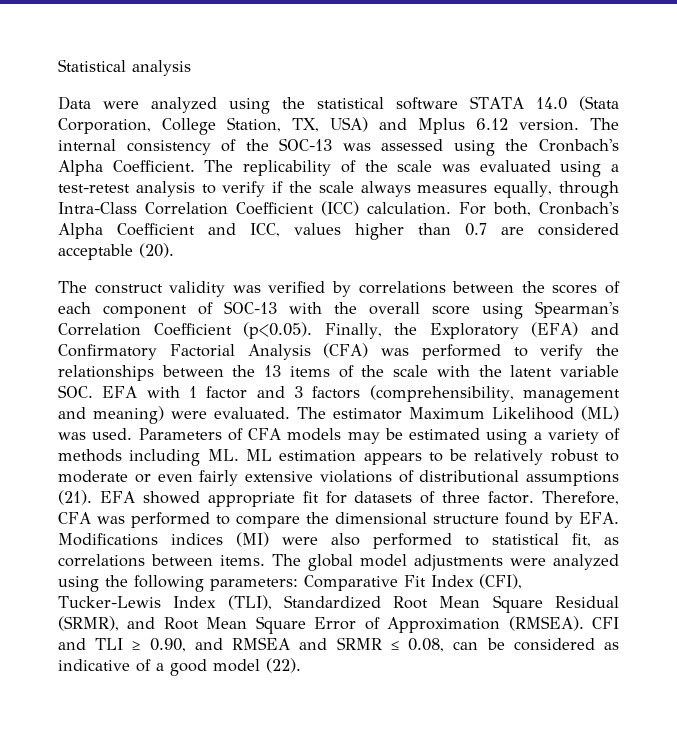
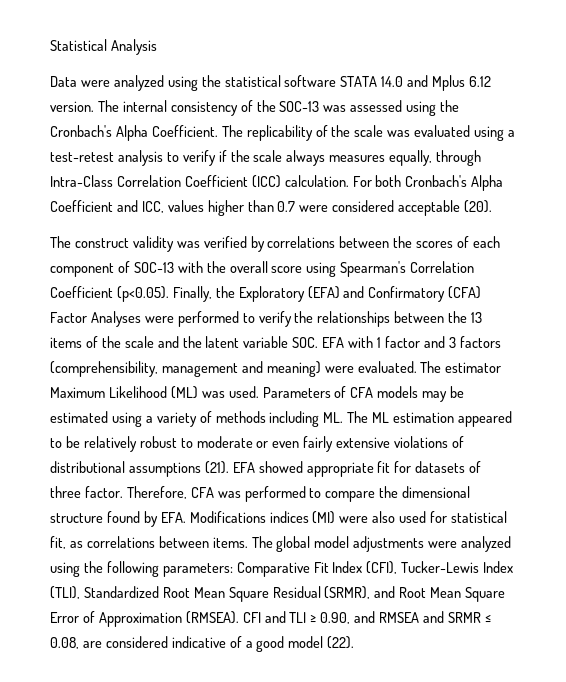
- Statistical analysis
+ Statistical Analysis
- Data were analyzed using the statistical software STATA 14.0 (Stata Corporation, College Station, TX, USA) and Mplus 6.12 version.
+ Data were analyzed using the statistical software STATA 14.0 and Mplus 6.12 version.
- For both, Cronbach's Alpha Coefficient and ICC, values higher than 0.7 are considered acceptable (20).
+ For both Cronbach's Alpha Coefficient and ICC, values higher than 0.7 were considered acceptable (20).
- The construct validity was verified by correlations between the scores of each component of SOC-13 with the overall score using Spearman's Correlation Coefficient (p<0.05). Finally, the Exploratory (EFA) and Confirmatory Factorial Analysis (CFA) was performed to verify the relationships between the 13 items of the scale with the latent variable SOC. EFA with 1 factor and 3 factors (comprehensibility, management and meaning) were evaluated.
+ The construct validity was verified by correlations between the scores of each component of SOC-13 with the overall score using Spearman's Correlation Coefficient (p<0.05). Finally, the Exploratory (EFA) and Confirmatory (CFA) Factor Analyses were performed to verify the relationships between the 13 items of the scale and the latent variable SOC. EFA with 1 factor and 3 factors (comprehensibility, management and meaning) were evaluated.
- Parameters of CFA models may be estimated using a variety of methods including ML. ML estimation appears to be relatively robust to moderate or even fairly extensive violations of distributional assumptions (21).
+ Parameters of CFA models may be estimated using a variety of methods including ML. The ML estimation appeared to be relatively robust to moderate or even fairly extensive violations of distributional assumptions (21).
- Therefore, CFA was performed to compare the dimensional structure found by EFA. Modifications indices (MI) were also performed to statistical fit, as correlations between items.
+ Therefore, CFA was performed to compare the dimensional structure found by EFA. Modifications indices (MI) were also used for statistical fit, as correlations between items.
- CFI and TLI ≥ 0.90, and RMSEA and SRMR ≤ 0.08, can be considered as indicative of a good model (22).
+ CFI and TLI ≥ 0.90, and RMSEA and SRMR ≤ 0.08, are considered indicative of a good model (22).

